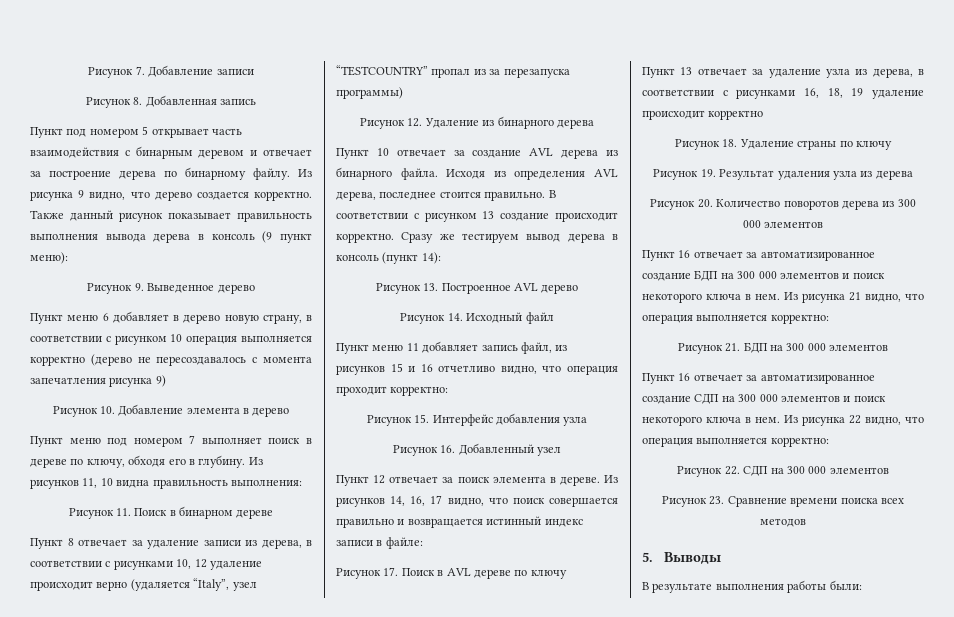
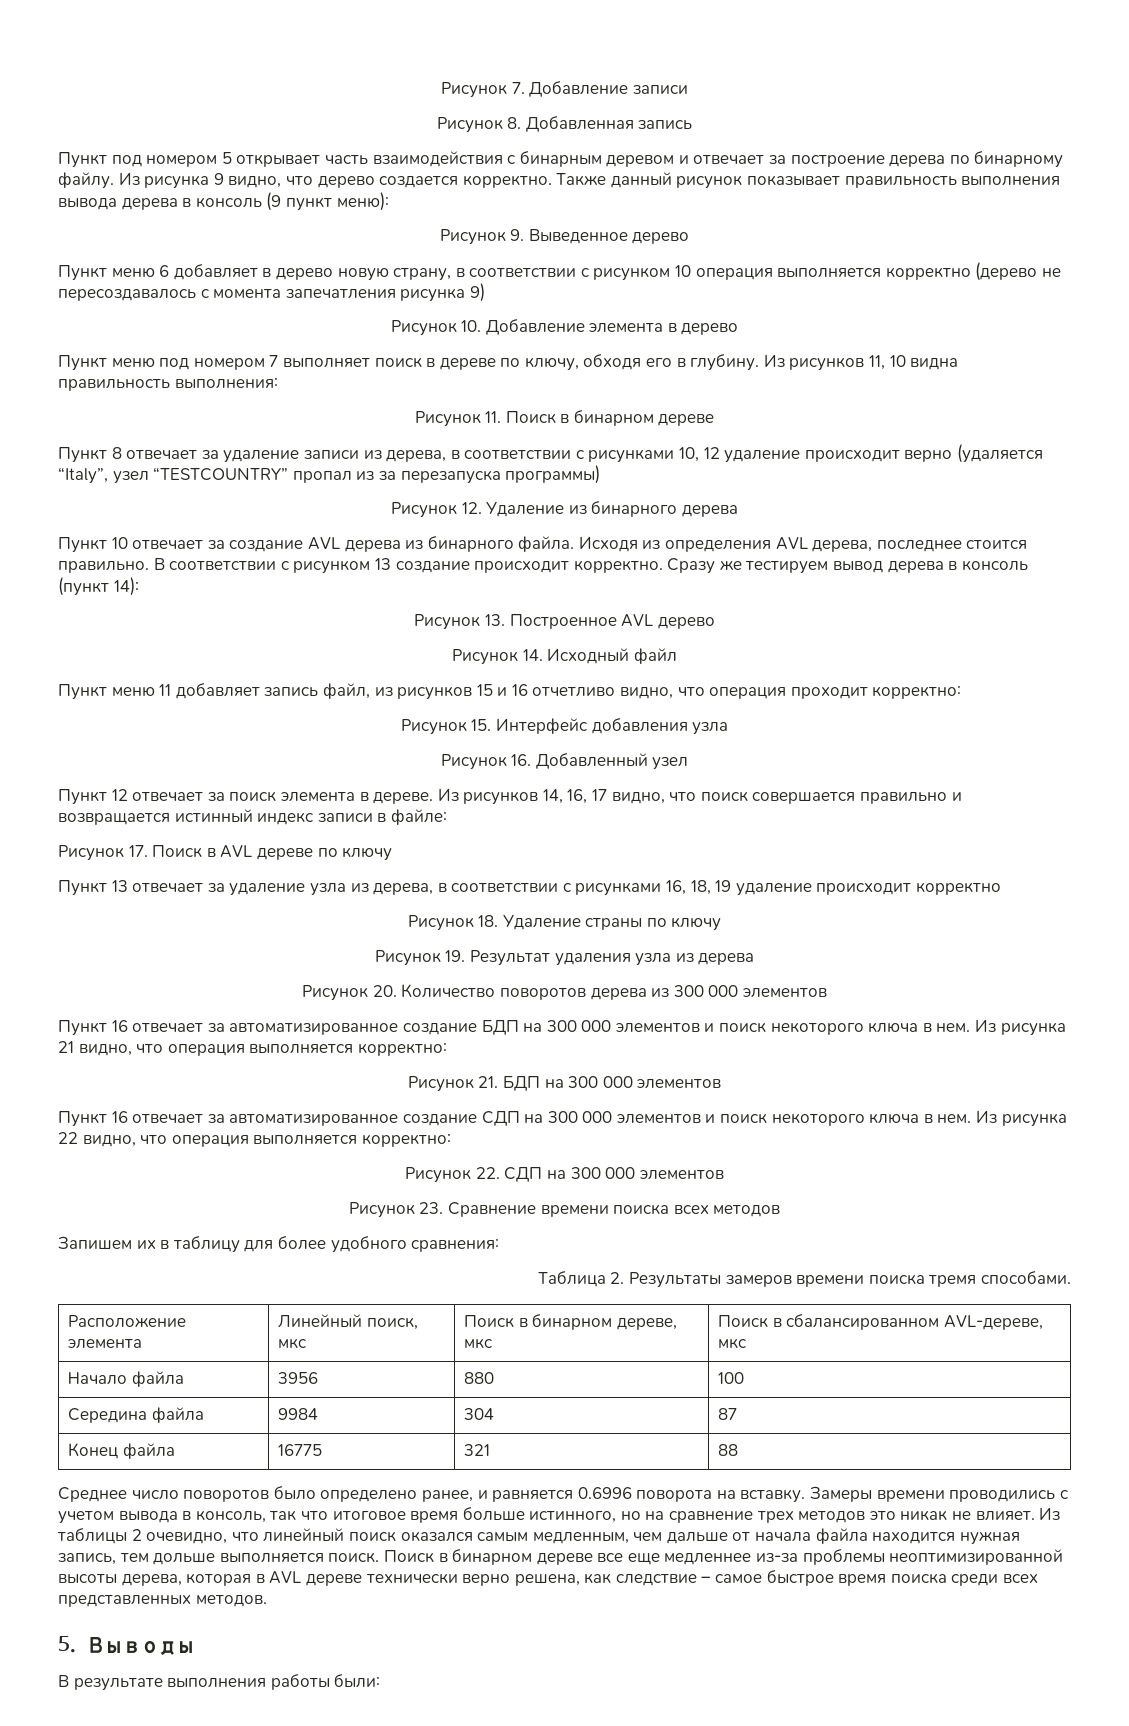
+ Запишем их в таблицу для более удобного сравнения:
+ Таблица 2. Результаты замеров времени поиска тремя способами.
+ Расположение элемента | Линейный поиск, мкс | Поиск в бинарном дереве, мкс | Поиск в сбалансированном AVL-дереве, мкс
+ Начало файла | 3956 | 880 | 100
+ Середина файла | 9984 | 304 | 87
+ Конец файла | 16775 | 321 | 88
+ Среднее число поворотов было определено ранее, и равняется 0.6996 поворота на вставку. Замеры времени проводились с учетом вывода в консоль, так что итоговое время больше истинного, но на сравнение трех методов это никак не влияет. Из таблицы 2 очевидно, что линейный поиск оказался самым медленным, чем дальше от начала файла находится нужная запись, тем дольше выполняется поиск. Поиск в бинарном дереве все еще медленнее из-за проблемы неоптимизированной высоты дерева, которая в AVL дереве технически верно решена, как следствие – самое быстрое время поиска среди всех представленных методов.

